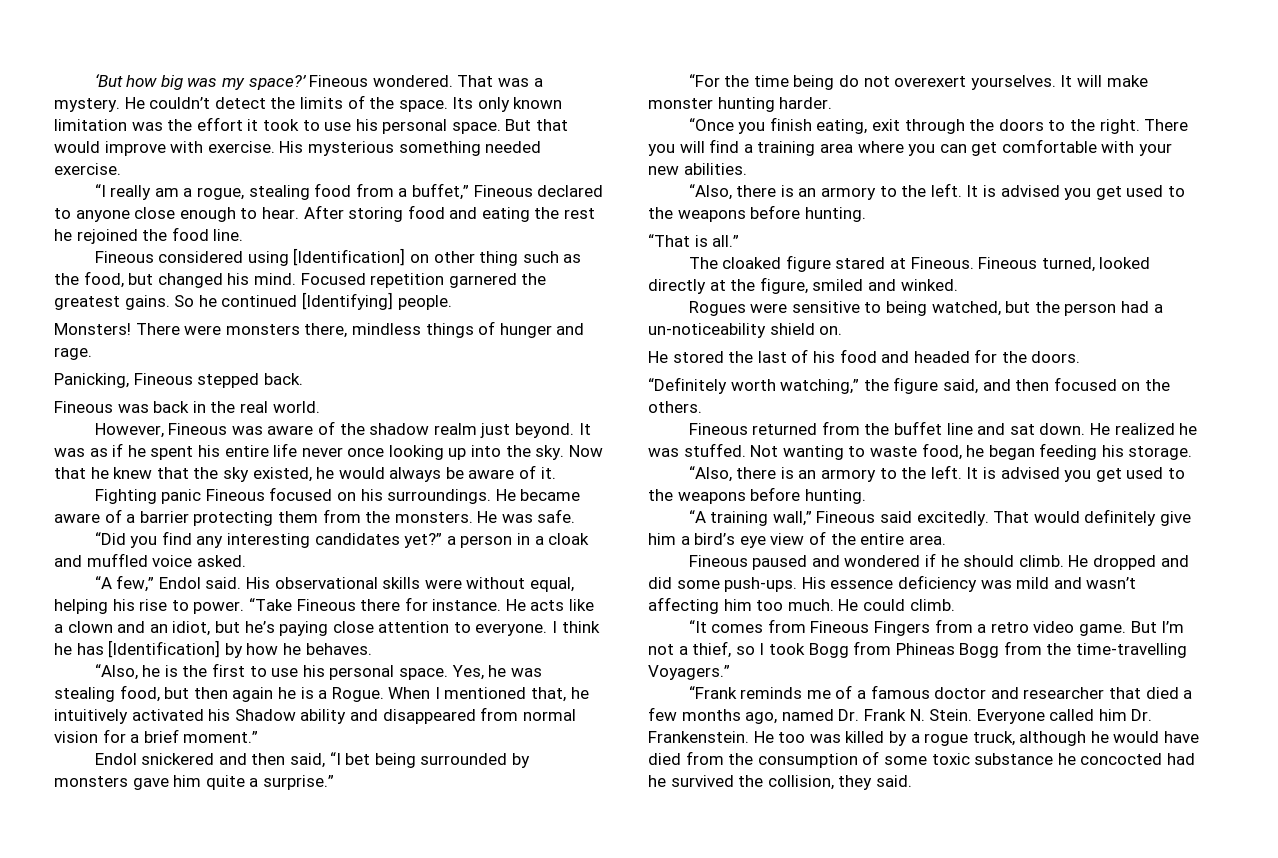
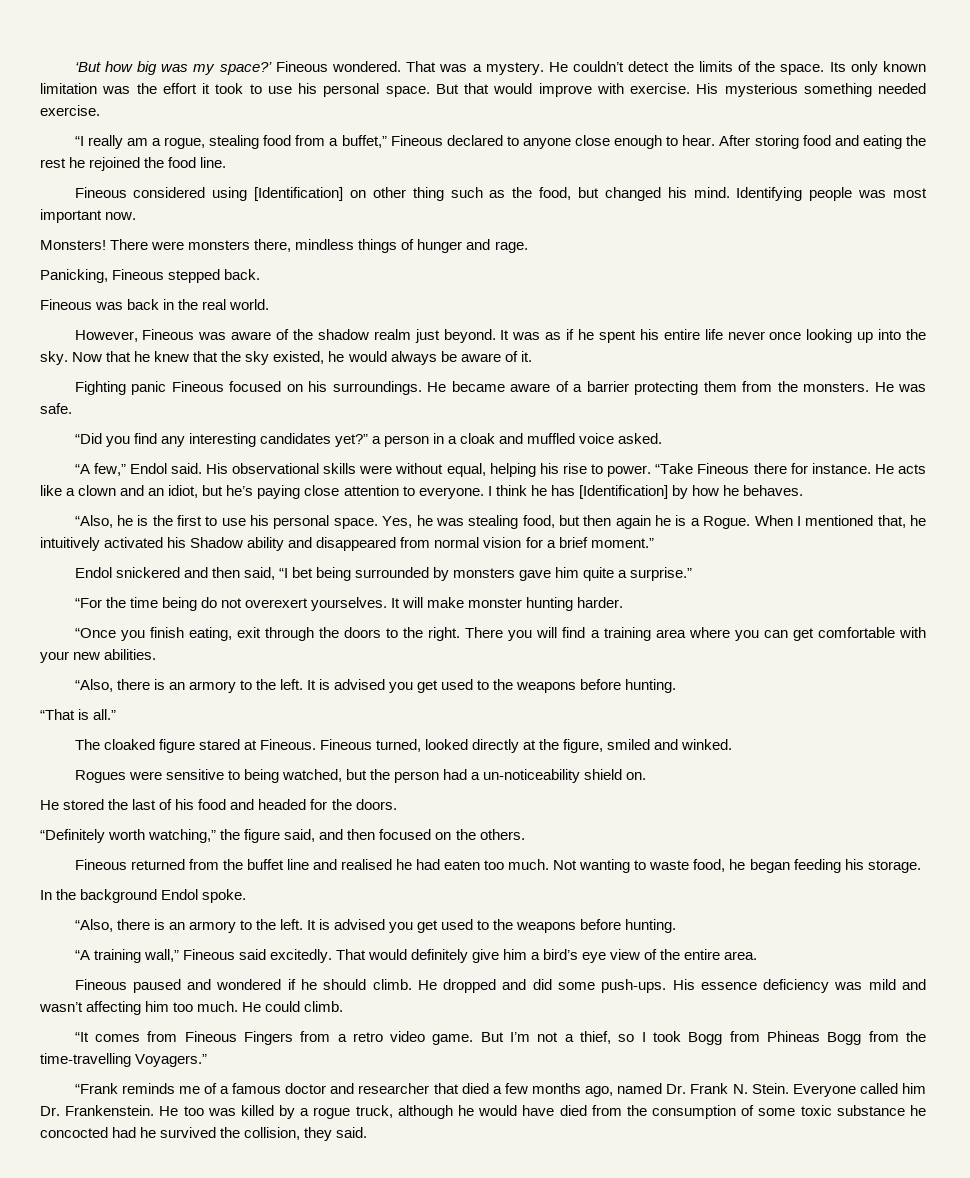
- Focused repetition garnered the greatest gains. So he continued [Identifying] people.
+ Identifying people was most important now.
- Fineous returned from the buffet line and sat down. He realized he was stuffed.
+ Fineous returned from the buffet line and realised he had eaten too much.
+ In the background Endol spoke.

